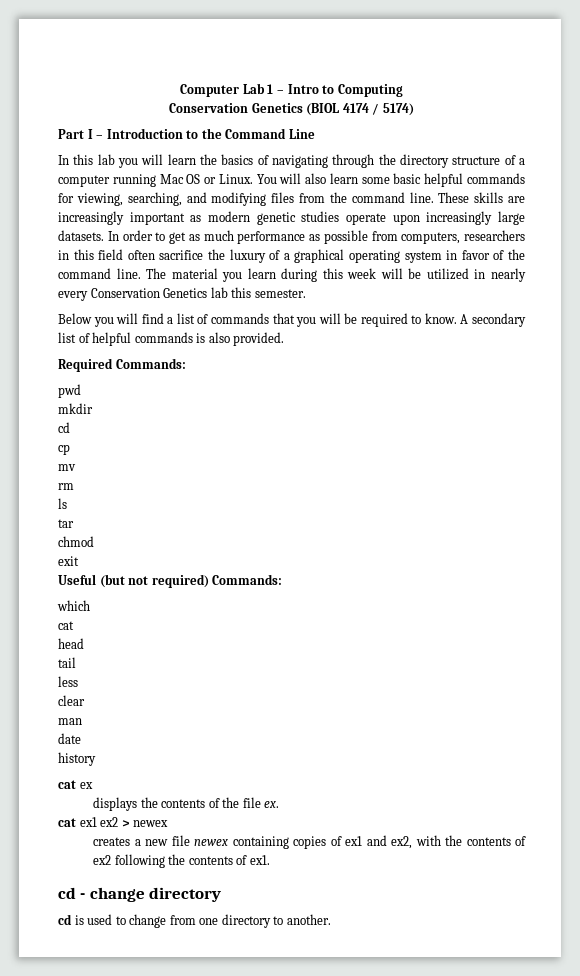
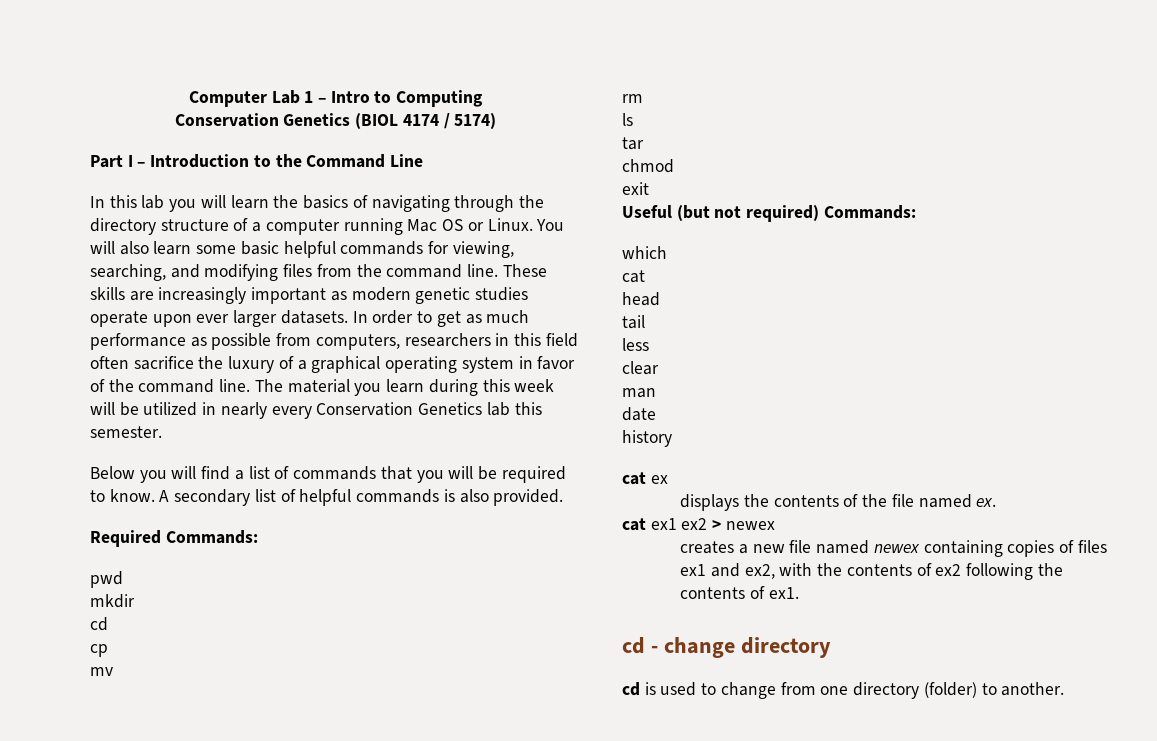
- These skills are increasingly important as modern genetic studies operate upon increasingly large datasets.
+ These skills are increasingly important as modern genetic studies operate upon ever larger datasets.
- displays the contents of the file ex.
+ displays the contents of the file named ex.
- creates a new file newex containing copies of ex1 and ex2, with the contents of ex2 following the contents of ex1.
+ creates a new file named newex containing copies of files ex1 and ex2, with the contents of ex2 following the contents of ex1.
- cd is used to change from one directory to another.
+ cd is used to change from one directory (folder) to another.

